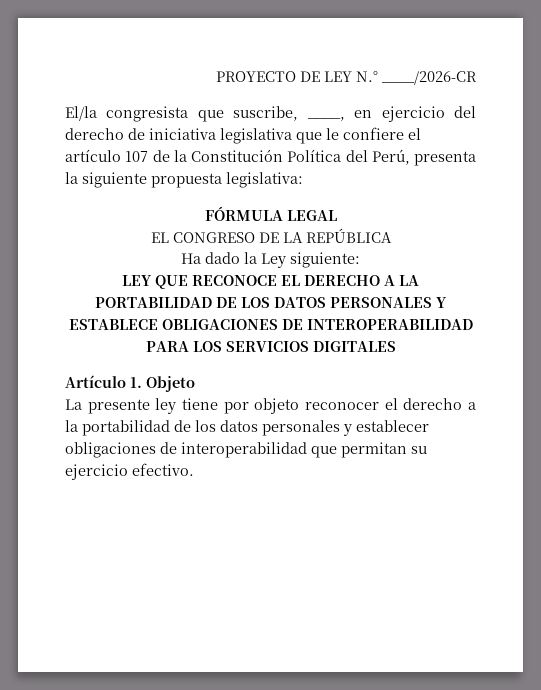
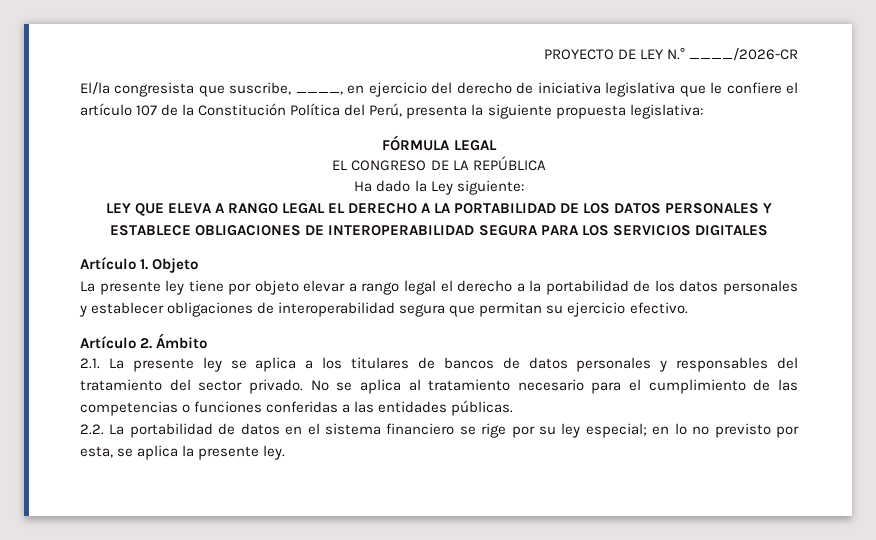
- LEY QUE RECONOCE EL DERECHO A LA PORTABILIDAD DE LOS DATOS PERSONALES Y ESTABLECE OBLIGACIONES DE INTEROPERABILIDAD PARA LOS SERVICIOS DIGITALES
+ LEY QUE ELEVA A RANGO LEGAL EL DERECHO A LA PORTABILIDAD DE LOS DATOS PERSONALES Y ESTABLECE OBLIGACIONES DE INTEROPERABILIDAD SEGURA PARA LOS SERVICIOS DIGITALES
- La presente ley tiene por objeto reconocer el derecho a la portabilidad de los datos personales y establecer obligaciones de interoperabilidad que permitan su ejercicio efectivo.
+ La presente ley tiene por objeto elevar a rango legal el derecho a la portabilidad de los datos personales y establecer obligaciones de interoperabilidad segura que permitan su ejercicio efectivo.
+ Artículo 2. Ámbito
+ 2.1. La presente ley se aplica a los titulares de bancos de datos personales y responsables del tratamiento del sector privado. No se aplica al tratamiento necesario para el cumplimiento de las competencias o funciones conferidas a las entidades públicas.
+ 2.2. La portabilidad de datos en el sistema financiero se rige por su ley especial; en lo no previsto por esta, se aplica la presente ley.

